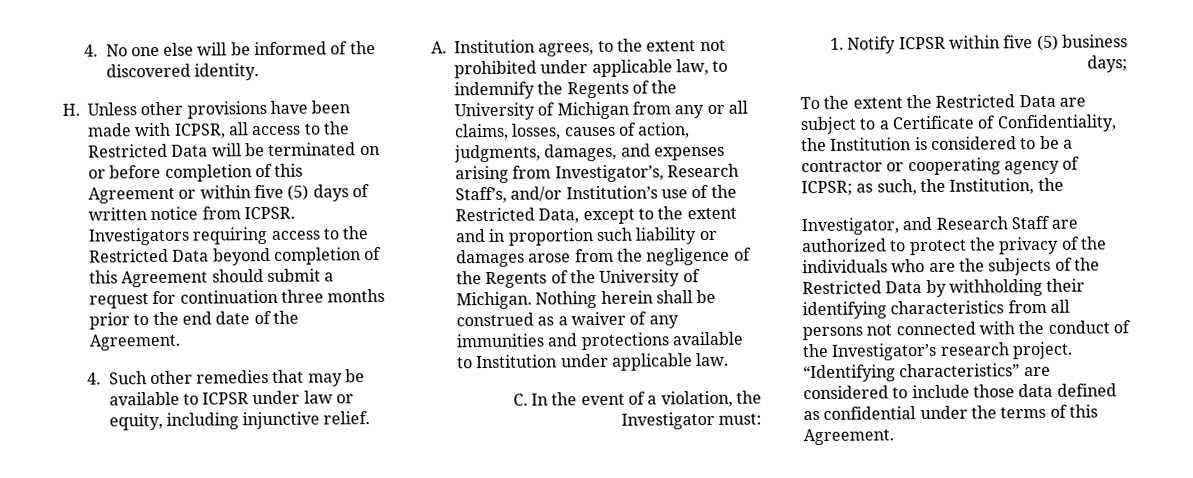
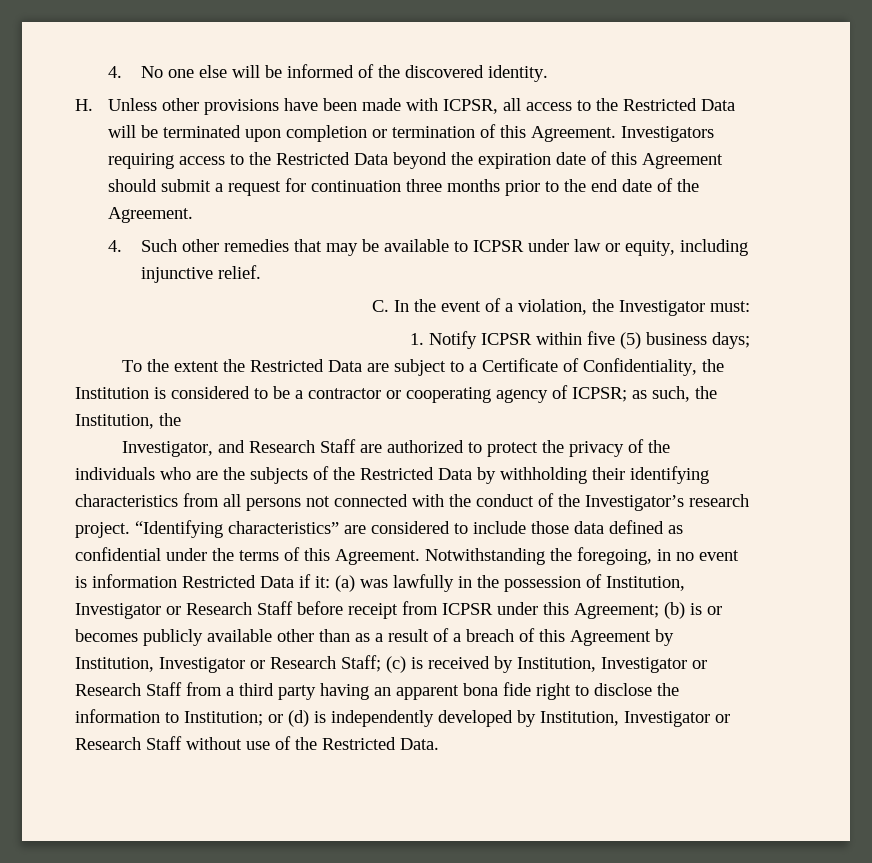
- H. Unless other provisions have been made with ICPSR, all access to the Restricted Data will be terminated on or before completion of this Agreement or within five (5) days of written notice from ICPSR.
+ H. Unless other provisions have been made with ICPSR, all access to the Restricted Data will be terminated upon completion or termination of this Agreement.
- Investigators requiring access to the Restricted Data beyond completion of this Agreement should submit a request for continuation three months prior to the end date of the Agreement.
+ Investigators requiring access to the Restricted Data beyond the expiration date of this Agreement should submit a request for continuation three months prior to the end date of the Agreement.
- A. Institution agrees, to the extent not prohibited under applicable law, to indemnify the Regents of the University of Michigan from any or all claims, losses, causes of action, judgments, damages, and expenses arising from Investigator’s, Research Staff’s, and/or Institution’s use of the Restricted Data, except to the extent and in proportion such liability or damages arose from the negligence of the Regents of the University of Michigan. Nothing herein shall be construed as a waiver of any immunities and protections available to Institution under applicable law.
+ Notwithstanding the foregoing, in no event is information Restricted Data if it: (a) was lawfully in the possession of Institution, Investigator or Research Staff before receipt from ICPSR under this Agreement; (b) is or becomes publicly available other than as a result of a breach of this Agreement by Institution, Investigator or Research Staff; (c) is received by Institution, Investigator or Research Staff from a third party having an apparent bona fide right to disclose the information to Institution; or (d) is independently developed by Institution, Investigator or Research Staff without use of the Restricted Data.

